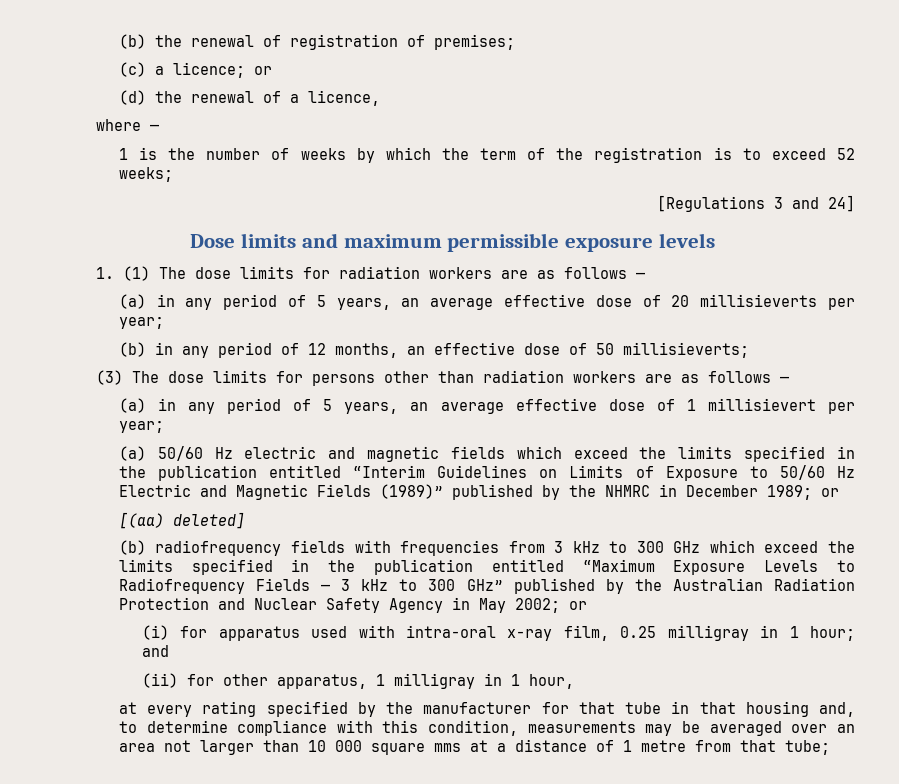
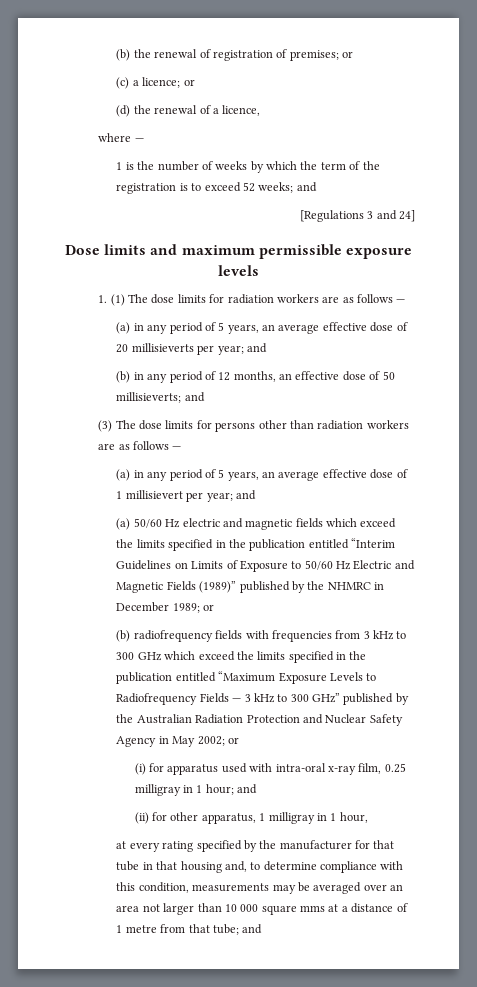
- (b) the renewal of registration of premises;
+ (b) the renewal of registration of premises; or
- 1 is the number of weeks by which the term of the registration is to exceed 52 weeks;
+ 1 is the number of weeks by which the term of the registration is to exceed 52 weeks; and
- (a) in any period of 5 years, an average effective dose of 20 millisieverts per year;
+ (a) in any period of 5 years, an average effective dose of 20 millisieverts per year; and
- (b) in any period of 12 months, an effective dose of 50 millisieverts;
+ (b) in any period of 12 months, an effective dose of 50 millisieverts; and
- (a) in any period of 5 years, an average effective dose of 1 millisievert per year;
+ (a) in any period of 5 years, an average effective dose of 1 millisievert per year; and
- [(aa) deleted]
- at every rating specified by the manufacturer for that tube in that housing and, to determine compliance with this condition, measurements may be averaged over an area not larger than 10 000 square mms at a distance of 1 metre from that tube;
+ at every rating specified by the manufacturer for that tube in that housing and, to determine compliance with this condition, measurements may be averaged over an area not larger than 10 000 square mms at a distance of 1 metre from that tube; and

